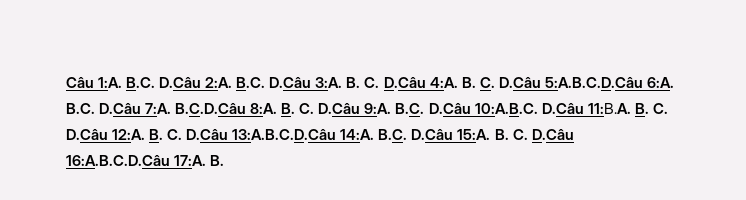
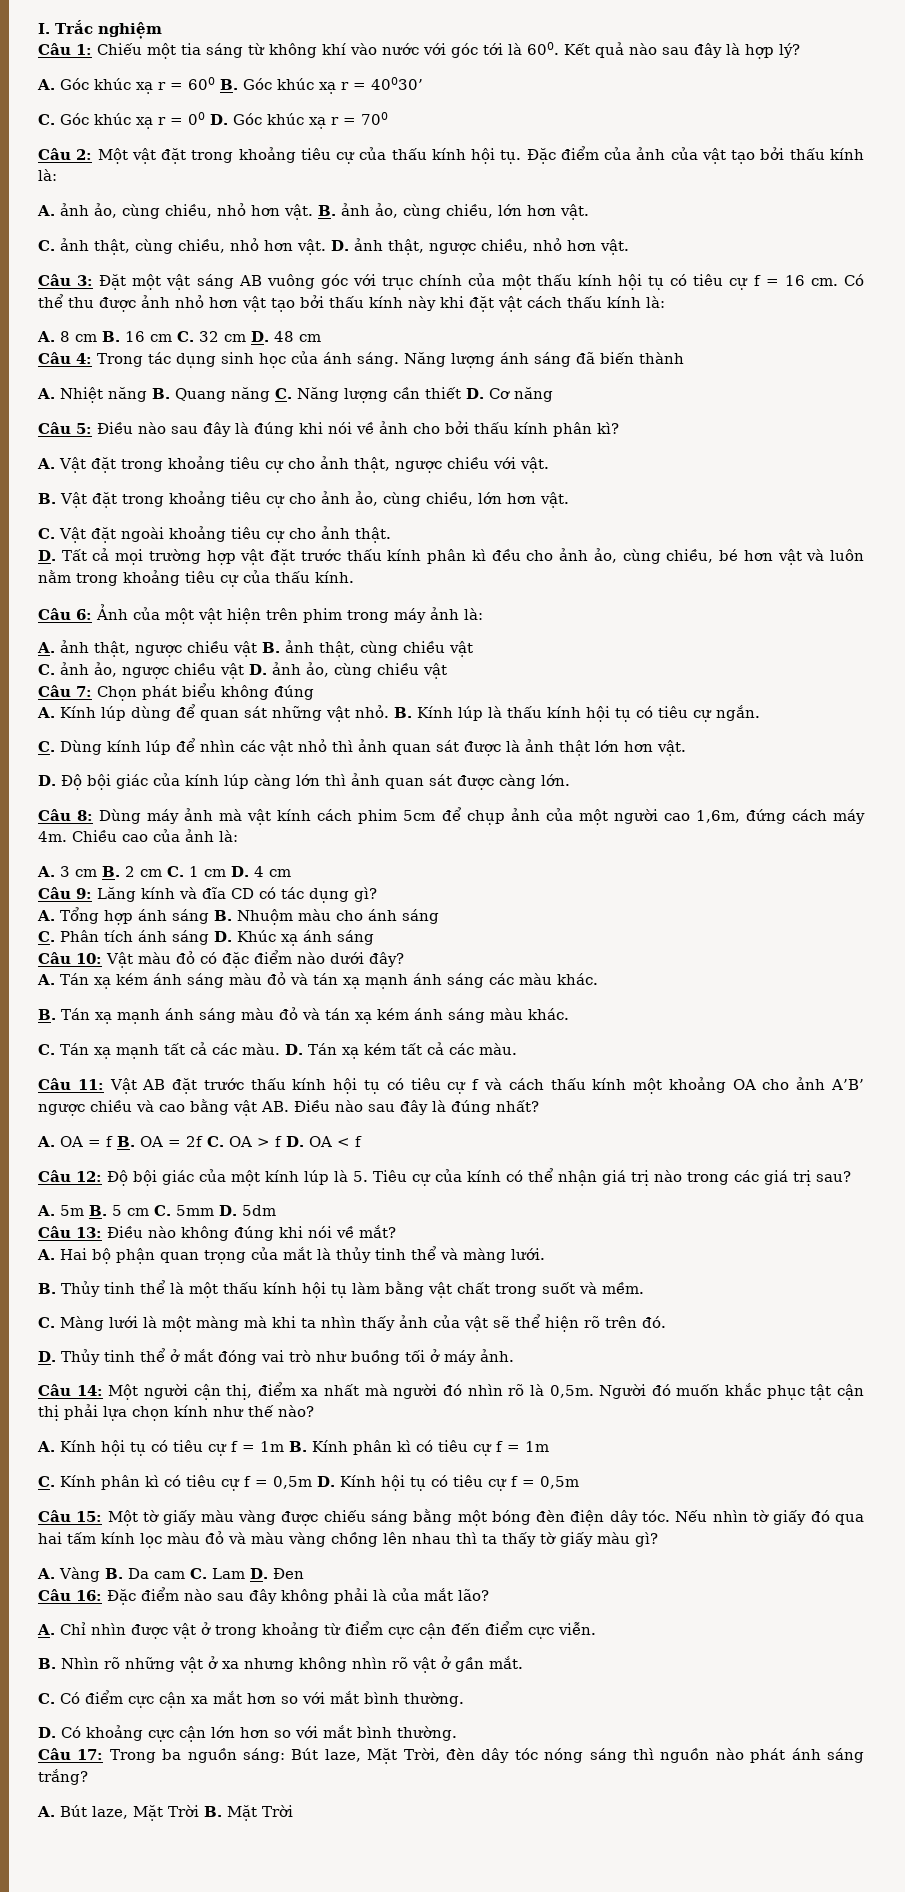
- Câu 1:A. B.C. D.Câu 2:A. B.C. D.Câu 3:A. B. C. D.Câu 4:A. B. C. D.Câu 5:A.B.C.D.Câu 6:A. B.C. D.Câu 7:A. B.C.D.Câu 8:A. B. C. D.Câu 9:A. B.C. D.Câu 10:A.B.C. D.Câu 11:B.A. B. C. D.Câu 12:A. B. C. D.Câu 13:A.B.C.D.Câu 14:A. B.C. D.Câu 15:A. B. C. D.Câu 16:A.B.C.D.Câu 17:A. B.
+ I. Trắc nghiệm
+ Câu 1: Chiếu một tia sáng từ không khí vào nước với góc tới là 600. Kết quả nào sau đây là hợp lý?
+ A. Góc khúc xạ r = 600 B. Góc khúc xạ r = 40030’
+ C. Góc khúc xạ r = 00 D. Góc khúc xạ r = 700
+ Câu 2: Một vật đặt trong khoảng tiêu cự của thấu kính hội tụ. Đặc điểm của ảnh của vật tạo bởi thấu kính là:
+ A. ảnh ảo, cùng chiều, nhỏ hơn vật. B. ảnh ảo, cùng chiều, lớn hơn vật.
+ C. ảnh thật, cùng chiều, nhỏ hơn vật. D. ảnh thật, ngược chiều, nhỏ hơn vật.
+ Câu 3: Đặt một vật sáng AB vuông góc với trục chính của một thấu kính hội tụ có tiêu cự f = 16 cm. Có thể thu được ảnh nhỏ hơn vật tạo bởi thấu kính này khi đặt vật cách thấu kính là:
+ A. 8 cm B. 16 cm C. 32 cm D. 48 cm
+ Câu 4: Trong tác dụng sinh học của ánh sáng. Năng lượng ánh sáng đã biến thành
+ A. Nhiệt năng B. Quang năng C. Năng lượng cần thiết D. Cơ năng
+ Câu 5: Điều nào sau đây là đúng khi nói về ảnh cho bởi thấu kính phân kì?
+ A. Vật đặt trong khoảng tiêu cự cho ảnh thật, ngược chiều với vật.
+ B. Vật đặt trong khoảng tiêu cự cho ảnh ảo, cùng chiều, lớn hơn vật.
+ C. Vật đặt ngoài khoảng tiêu cự cho ảnh thật.
+ D. Tất cả mọi trường hợp vật đặt trước thấu kính phân kì đều cho ảnh ảo, cùng chiều, bé hơn vật và luôn nằm trong khoảng tiêu cự của thấu kính.
+ Câu 6: Ảnh của một vật hiện trên phim trong máy ảnh là:
+ A. ảnh thật, ngược chiều vật B. ảnh thật, cùng chiều vật
+ C. ảnh ảo, ngược chiều vật D. ảnh ảo, cùng chiều vật
+ Câu 7: Chọn phát biểu không đúng
+ A. Kính lúp dùng để quan sát những vật nhỏ. B. Kính lúp là thấu kính hội tụ có tiêu cự ngắn.
+ C. Dùng kính lúp để nhìn các vật nhỏ thì ảnh quan sát được là ảnh thật lớn hơn vật.
+ D. Độ bội giác của kính lúp càng lớn thì ảnh quan sát được càng lớn.
+ Câu 8: Dùng máy ảnh mà vật kính cách phim 5cm để chụp ảnh của một người cao 1,6m, đứng cách máy 4m. Chiều cao của ảnh là:
+ A. 3 cm B. 2 cm C. 1 cm D. 4 cm
+ Câu 9: Lăng kính và đĩa CD có tác dụng gì?
+ A. Tổng hợp ánh sáng B. Nhuộm màu cho ánh sáng
+ C. Phân tích ánh sáng D. Khúc xạ ánh sáng
+ Câu 10: Vật màu đỏ có đặc điểm nào dưới đây?
+ A. Tán xạ kém ánh sáng màu đỏ và tán xạ mạnh ánh sáng các màu khác.
+ B. Tán xạ mạnh ánh sáng màu đỏ và tán xạ kém ánh sáng màu khác.
+ C. Tán xạ mạnh tất cả các màu. D. Tán xạ kém tất cả các màu.
+ Câu 11: Vật AB đặt trước thấu kính hội tụ có tiêu cự f và cách thấu kính một khoảng OA cho ảnh A’B’ ngược chiều và cao bằng vật AB. Điều nào sau đây là đúng nhất?
+ A. OA = f B. OA = 2f C. OA > f D. OA < f
+ Câu 12: Độ bội giác của một kính lúp là 5. Tiêu cự của kính có thể nhận giá trị nào trong các giá trị sau?
+ A. 5m B. 5 cm C. 5mm D. 5dm
+ Câu 13: Điều nào không đúng khi nói về mắt?
+ A. Hai bộ phận quan trọng của mắt là thủy tinh thể và màng lưới.
+ B. Thủy tinh thể là một thấu kính hội tụ làm bằng vật chất trong suốt và mềm.
+ C. Màng lưới là một màng mà khi ta nhìn thấy ảnh của vật sẽ thể hiện rõ trên đó.
+ D. Thủy tinh thể ở mắt đóng vai trò như buồng tối ở máy ảnh.
+ Câu 14: Một người cận thị, điểm xa nhất mà người đó nhìn rõ là 0,5m. Người đó muốn khắc phục tật cận thị phải lựa chọn kính như thế nào?
+ A. Kính hội tụ có tiêu cự f = 1m B. Kính phân kì có tiêu cự f = 1m
+ C. Kính phân kì có tiêu cự f = 0,5m D. Kính hội tụ có tiêu cự f = 0,5m
+ Câu 15: Một tờ giấy màu vàng được chiếu sáng bằng một bóng đèn điện dây tóc. Nếu nhìn tờ giấy đó qua hai tấm kính lọc màu đỏ và màu vàng chồng lên nhau thì ta thấy tờ giấy màu gì?
+ A. Vàng B. Da cam C. Lam D. Đen
+ Câu 16: Đặc điểm nào sau đây không phải là của mắt lão?
+ A. Chỉ nhìn được vật ở trong khoảng từ điểm cực cận đến điểm cực viễn.
+ B. Nhìn rõ những vật ở xa nhưng không nhìn rõ vật ở gần mắt.
+ C. Có điểm cực cận xa mắt hơn so với mắt bình thường.
+ D. Có khoảng cực cận lớn hơn so với mắt bình thường.
+ Câu 17: Trong ba nguồn sáng: Bút laze, Mặt Trời, đèn dây tóc nóng sáng thì nguồn nào phát ánh sáng trắng?
+ A. Bút laze, Mặt Trời B. Mặt Trời

